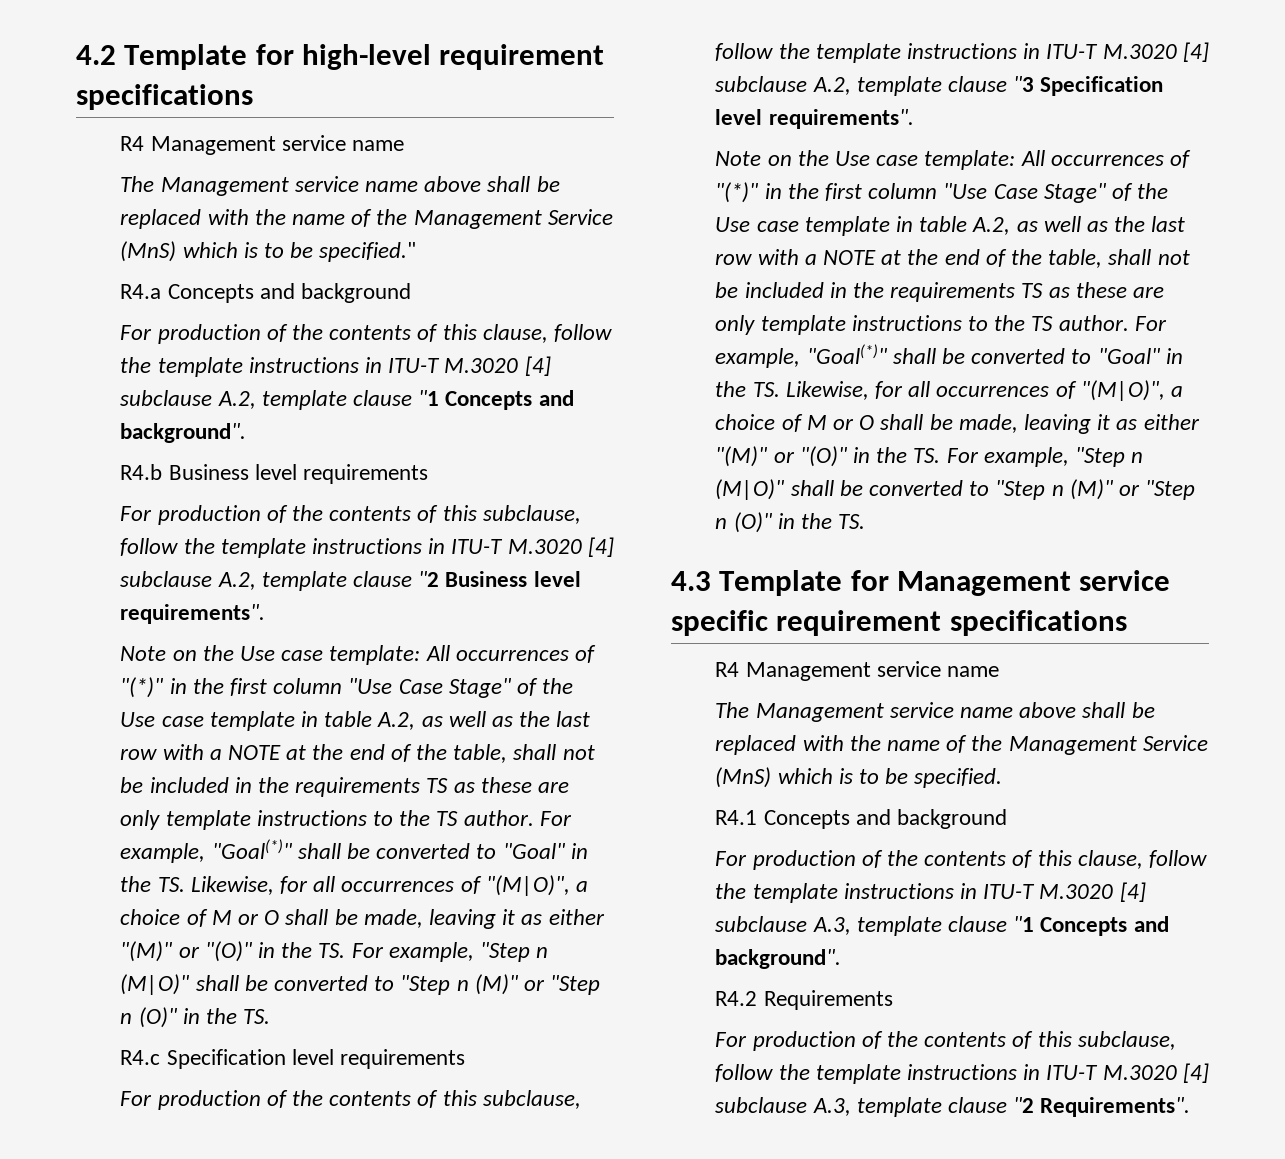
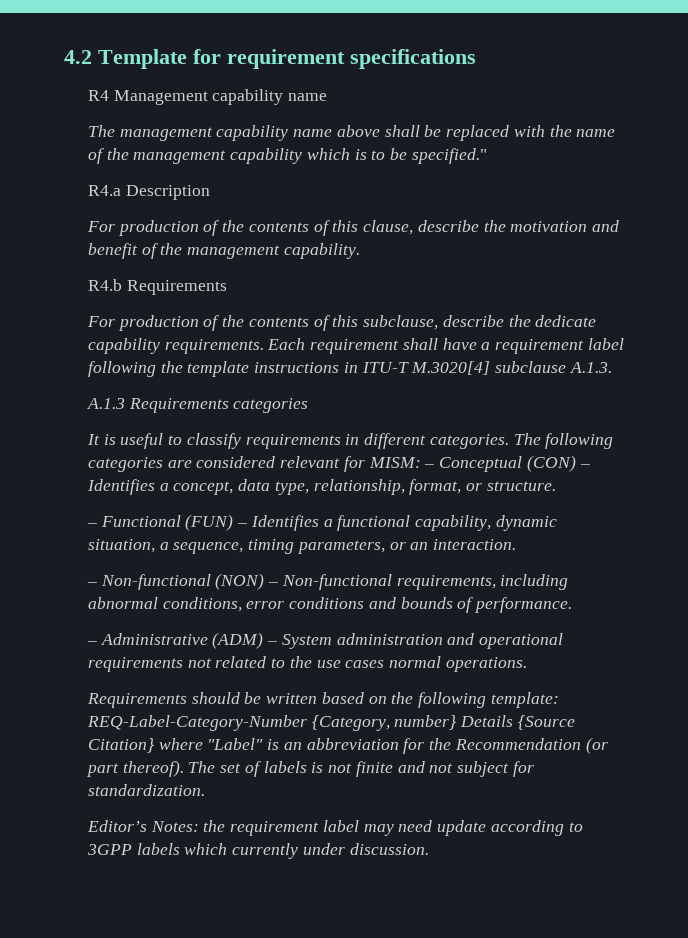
- 4.2 Template for high-level requirement specifications
- R4 Management service name
- The Management service name above shall be replaced with the name of the Management Service (MnS) which is to be specified."
+ 4.2 Template for requirement specifications
+ R4 Management capability name
+ The management capability name above shall be replaced with the name of the management capability which is to be specified."
- R4.a Concepts and background
- For production of the contents of this clause, follow the template instructions in ITU-T M.3020 [4] subclause A.2, template clause "1 Concepts and background".
- R4.b Business level requirements
- For production of the contents of this subclause, follow the template instructions in ITU-T M.3020 [4] subclause A.2, template clause "2 Business level requirements".
- Note on the Use case template: All occurrences of "(*)" in the first column "Use Case Stage" of the Use case template in table A.2, as well as the last row with a NOTE at the end of the table, shall not be included in the requirements TS as these are only template instructions to the TS author. For example, "Goal(*)" shall be converted to "Goal" in the TS. Likewise, for all occurrences of "(M|O)", a choice of M or O shall be made, leaving it as either "(M)" or "(O)" in the TS. For example, "Step n (M|O)" shall be converted to "Step n (M)" or "Step n (O)" in the TS.
- R4.c Specification level requirements
- For production of the contents of this subclause, follow the template instructions in ITU-T M.3020 [4] subclause A.2, template clause "3 Specification level requirements".
- Note on the Use case template: All occurrences of "(*)" in the first column "Use Case Stage" of the Use case template in table A.2, as well as the last row with a NOTE at the end of the table, shall not be included in the requirements TS as these are only template instructions to the TS author. For example, "Goal(*)" shall be converted to "Goal" in the TS. Likewise, for all occurrences of "(M|O)", a choice of M or O shall be made, leaving it as either "(M)" or "(O)" in the TS. For example, "Step n (M|O)" shall be converted to "Step n (M)" or "Step n (O)" in the TS.
- 4.3 Template for Management service specific requirement specifications
- R4 Management service name
- The Management service name above shall be replaced with the name of the Management Service (MnS) which is to be specified.
- R4.1 Concepts and background
- For production of the contents of this clause, follow the template instructions in ITU-T M.3020 [4] subclause A.3, template clause "1 Concepts and background".
- R4.2 Requirements
+ R4.a Description
+ For production of the contents of this clause, describe the motivation and benefit of the management capability.
+ R4.b Requirements
- For production of the contents of this subclause, follow the template instructions in ITU-T M.3020 [4] subclause A.3, template clause "2 Requirements".
+ For production of the contents of this subclause, describe the dedicate capability requirements. Each requirement shall have a requirement label following the template instructions in ITU-T M.3020[4] subclause A.1.3.
+ A.1.3 Requirements categories
+ It is useful to classify requirements in different categories. The following categories are considered relevant for MISM: – Conceptual (CON) – Identifies a concept, data type, relationship, format, or structure.
+ – Functional (FUN) – Identifies a functional capability, dynamic situation, a sequence, timing parameters, or an interaction.
+ – Non-functional (NON) – Non-functional requirements, including abnormal conditions, error conditions and bounds of performance.
+ – Administrative (ADM) – System administration and operational requirements not related to the use cases normal operations.
+ Requirements should be written based on the following template: REQ-Label-Category-Number {Category, number} Details {Source Citation} where "Label" is an abbreviation for the Recommendation (or part thereof). The set of labels is not finite and not subject for standardization.
+ Editor’s Notes: the requirement label may need update according to 3GPP labels which currently under discussion.

